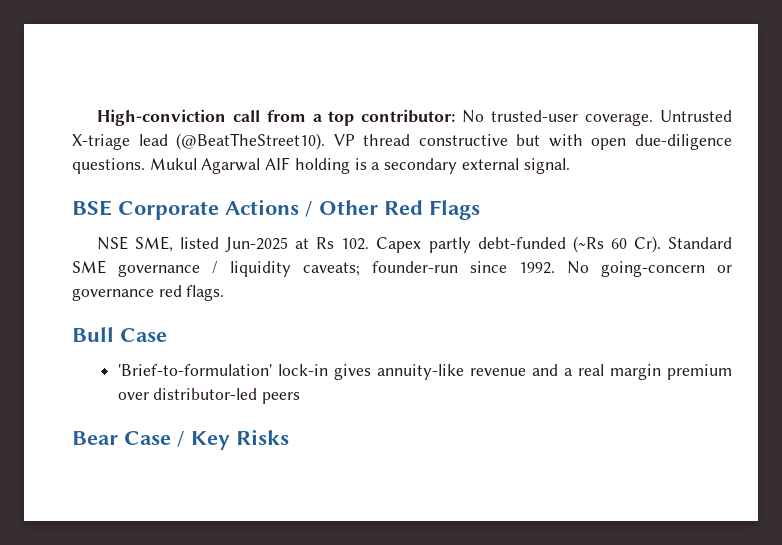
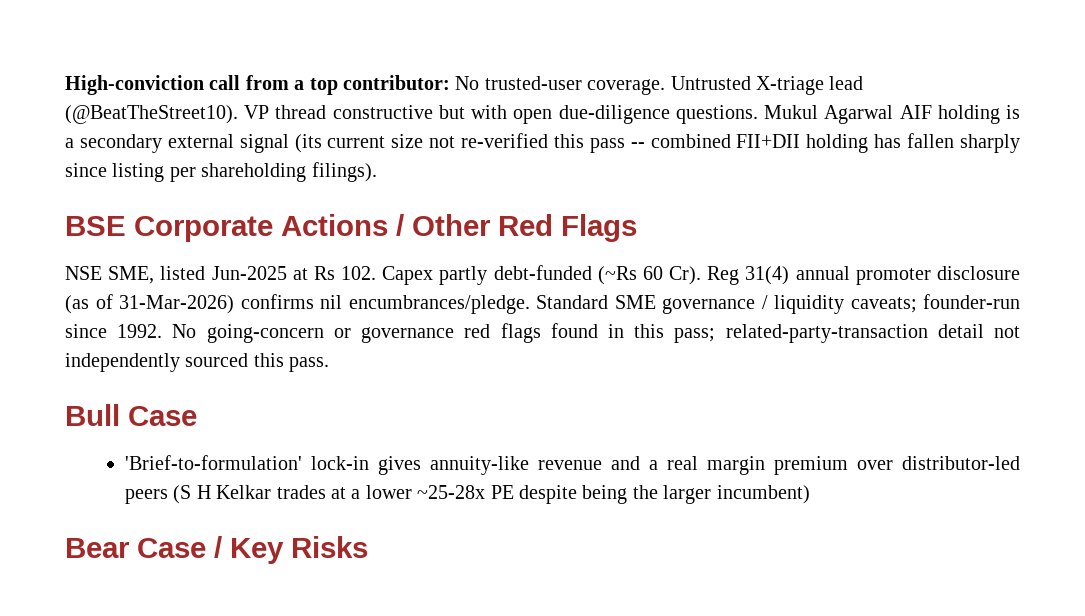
- Mukul Agarwal AIF holding is a secondary external signal.
+ Mukul Agarwal AIF holding is a secondary external signal (its current size not re-verified this pass -- combined FII+DII holding has fallen sharply since listing per shareholding filings).
- NSE SME, listed Jun-2025 at Rs 102. Capex partly debt-funded (~Rs 60 Cr). Standard SME governance / liquidity caveats; founder-run since 1992.
+ NSE SME, listed Jun-2025 at Rs 102. Capex partly debt-funded (~Rs 60 Cr). Reg 31(4) annual promoter disclosure (as of 31-Mar-2026) confirms nil encumbrances/pledge. Standard SME governance / liquidity caveats; founder-run since 1992.
- No going-concern or governance red flags.
+ No going-concern or governance red flags found in this pass; related-party-transaction detail not independently sourced this pass.
- 'Brief-to-formulation' lock-in gives annuity-like revenue and a real margin premium over distributor-led peers
+ 'Brief-to-formulation' lock-in gives annuity-like revenue and a real margin premium over distributor-led peers (S H Kelkar trades at a lower ~25-28x PE despite being the larger incumbent)

